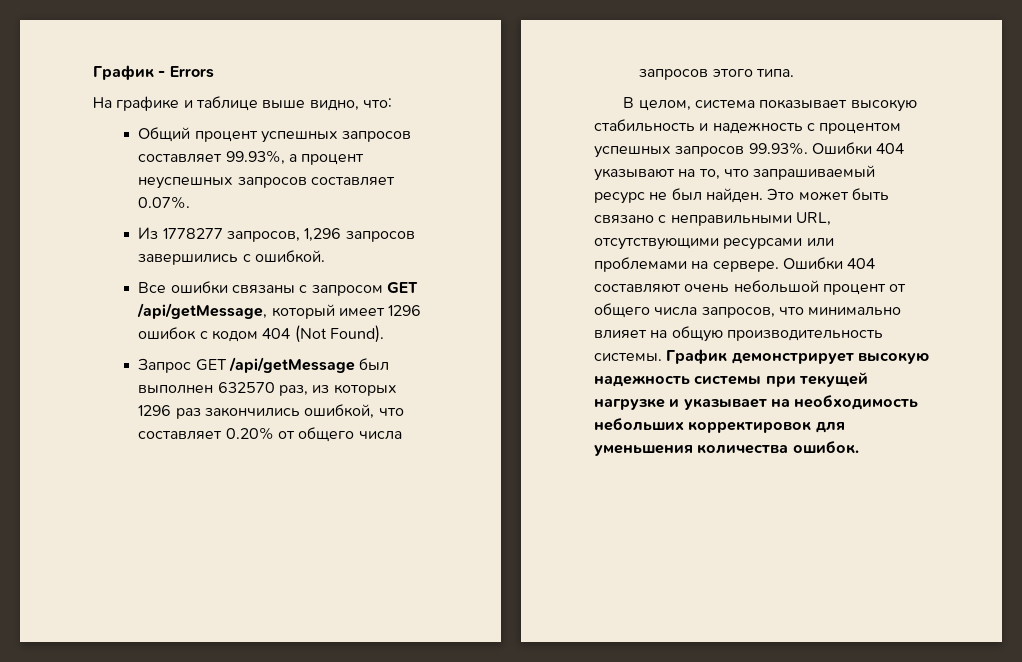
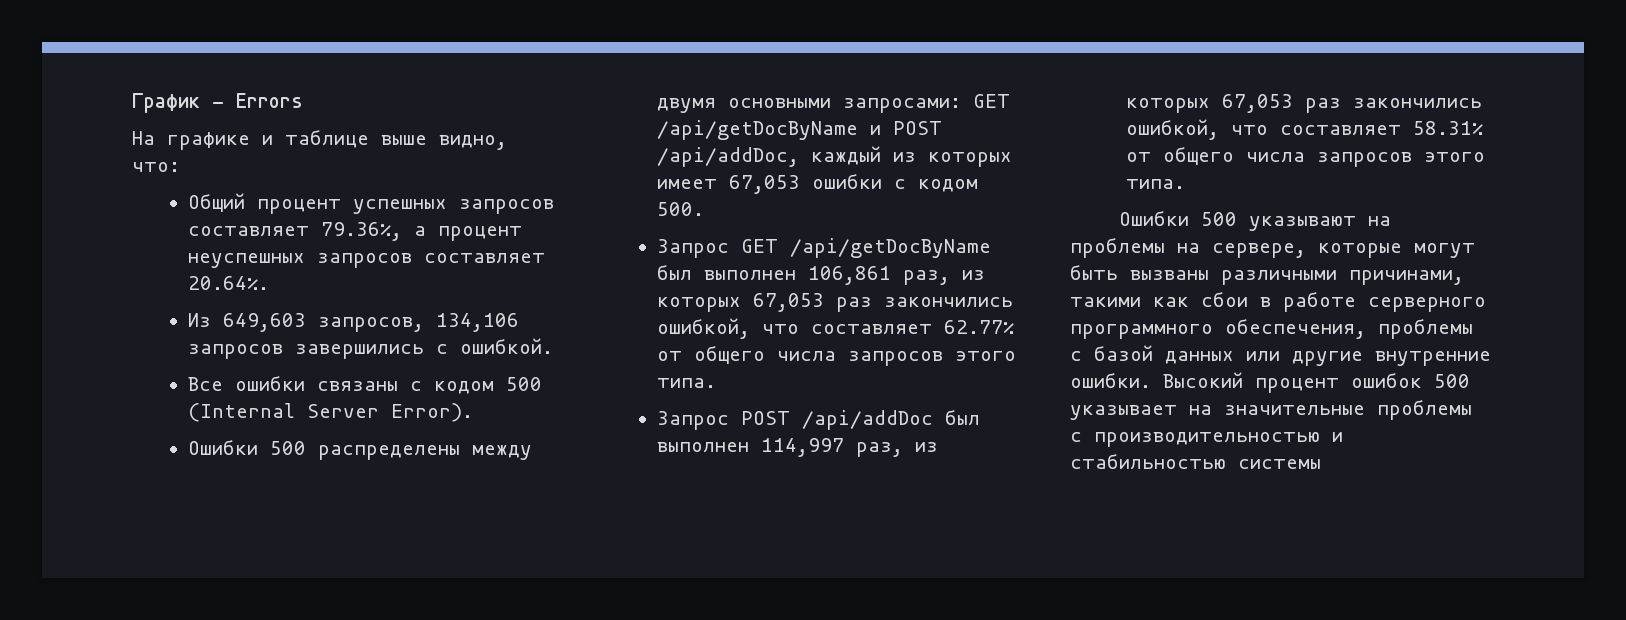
- Общий процент успешных запросов составляет 99.93%, а процент неуспешных запросов составляет 0.07%.
+ Общий процент успешных запросов составляет 79.36%, а процент неуспешных запросов составляет 20.64%.
- Из 1778277 запросов, 1,296 запросов завершились с ошибкой.
+ Из 649,603 запросов, 134,106 запросов завершились с ошибкой.
- Все ошибки связаны с запросом GET /api/getMessage, который имеет 1296 ошибок с кодом 404 (Not Found).
+ Все ошибки связаны с кодом 500 (Internal Server Error).
+ Ошибки 500 распределены между двумя основными запросами: GET /api/getDocByName и POST /api/addDoc, каждый из которых имеет 67,053 ошибки с кодом 500.
- Запрос GET /api/getMessage был выполнен 632570 раз, из которых 1296 раз закончились ошибкой, что составляет 0.20% от общего числа запросов этого типа.
- В целом, система показывает высокую стабильность и надежность с процентом успешных запросов 99.93%. Ошибки 404 указывают на то, что запрашиваемый ресурс не был найден. Это может быть связано с неправильными URL, отсутствующими ресурсами или проблемами на сервере. Ошибки 404 составляют очень небольшой процент от общего числа запросов, что минимально влияет на общую производительность системы. График демонстрирует высокую надежность системы при текущей нагрузке и указывает на необходимость небольших корректировок для уменьшения количества ошибок.
+ Запрос GET /api/getDocByName был выполнен 106,861 раз, из которых 67,053 раз закончились ошибкой, что составляет 62.77% от общего числа запросов этого типа.
+ Запрос POST /api/addDoc был выполнен 114,997 раз, из которых 67,053 раз закончились ошибкой, что составляет 58.31% от общего числа запросов этого типа.
+ Ошибки 500 указывают на проблемы на сервере, которые могут быть вызваны различными причинами, такими как сбои в работе серверного программного обеспечения, проблемы с базой данных или другие внутренние ошибки. Высокий процент ошибок 500 указывает на значительные проблемы с производительностью и стабильностью системы

